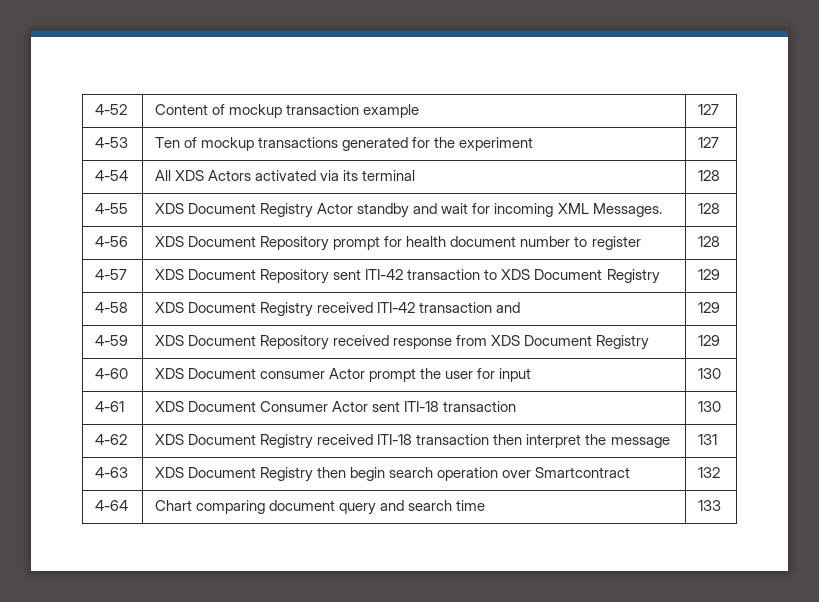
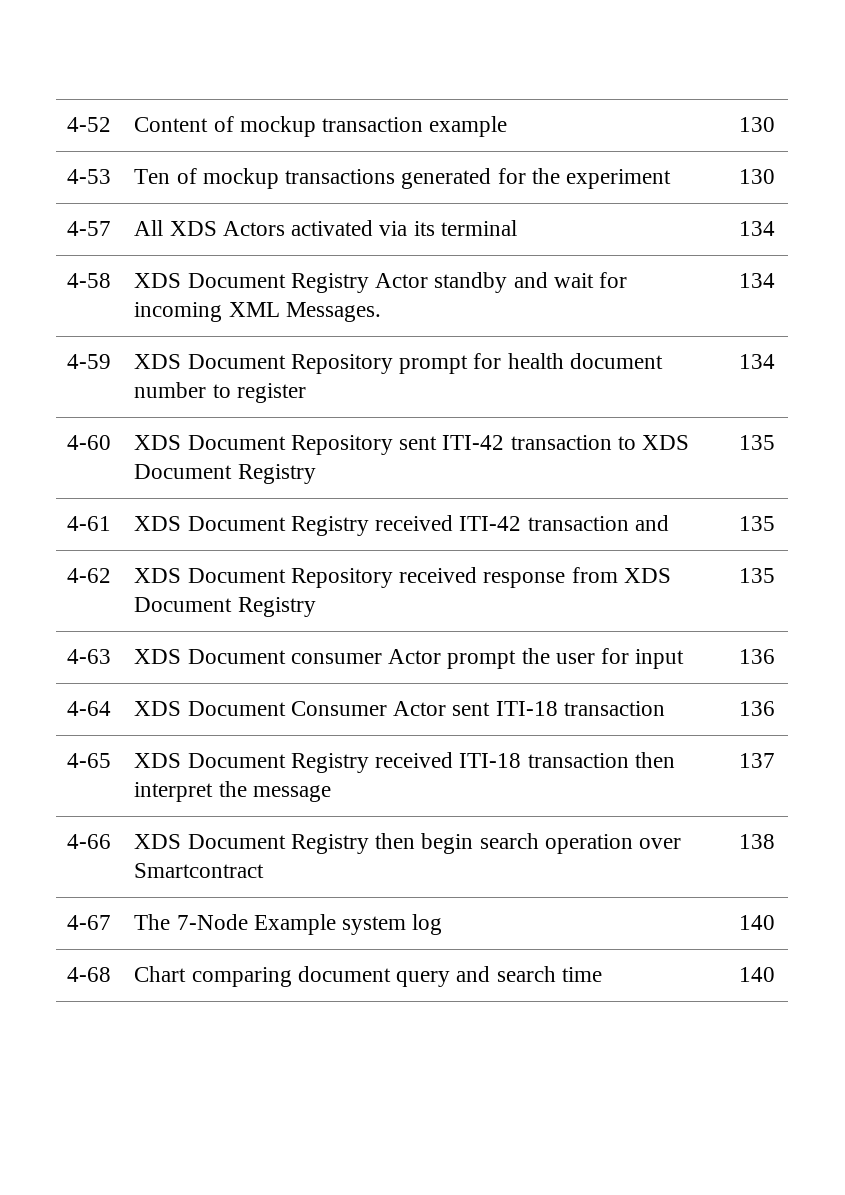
- 4-52 | Content of mockup transaction example | 127
+ 4-52 | Content of mockup transaction example | 130
- 4-53 | Ten of mockup transactions generated for the experiment | 127
- 4-54 | All XDS Actors activated via its terminal | 128
- 4-55 | XDS Document Registry Actor standby and wait for incoming XML Messages. | 128
- 4-56 | XDS Document Repository prompt for health document number to register | 128
- 4-57 | XDS Document Repository sent ITI-42 transaction to XDS Document Registry | 129
- 4-58 | XDS Document Registry received ITI-42 transaction and | 129
- 4-59 | XDS Document Repository received response from XDS Document Registry | 129
- 4-60 | XDS Document consumer Actor prompt the user for input | 130
- 4-61 | XDS Document Consumer Actor sent ITI-18 transaction | 130
- 4-62 | XDS Document Registry received ITI-18 transaction then interpret the message | 131
- 4-63 | XDS Document Registry then begin search operation over Smartcontract | 132
- 4-64 | Chart comparing document query and search time | 133
+ 4-53 | Ten of mockup transactions generated for the experiment | 130
+ 4-57 | All XDS Actors activated via its terminal | 134
+ 4-58 | XDS Document Registry Actor standby and wait for incoming XML Messages. | 134
+ 4-59 | XDS Document Repository prompt for health document number to register | 134
+ 4-60 | XDS Document Repository sent ITI-42 transaction to XDS Document Registry | 135
+ 4-61 | XDS Document Registry received ITI-42 transaction and | 135
+ 4-62 | XDS Document Repository received response from XDS Document Registry | 135
+ 4-63 | XDS Document consumer Actor prompt the user for input | 136
+ 4-64 | XDS Document Consumer Actor sent ITI-18 transaction | 136
+ 4-65 | XDS Document Registry received ITI-18 transaction then interpret the message | 137
+ 4-66 | XDS Document Registry then begin search operation over Smartcontract | 138
+ 4-67 | The 7-Node Example system log | 140
+ 4-68 | Chart comparing document query and search time | 140

